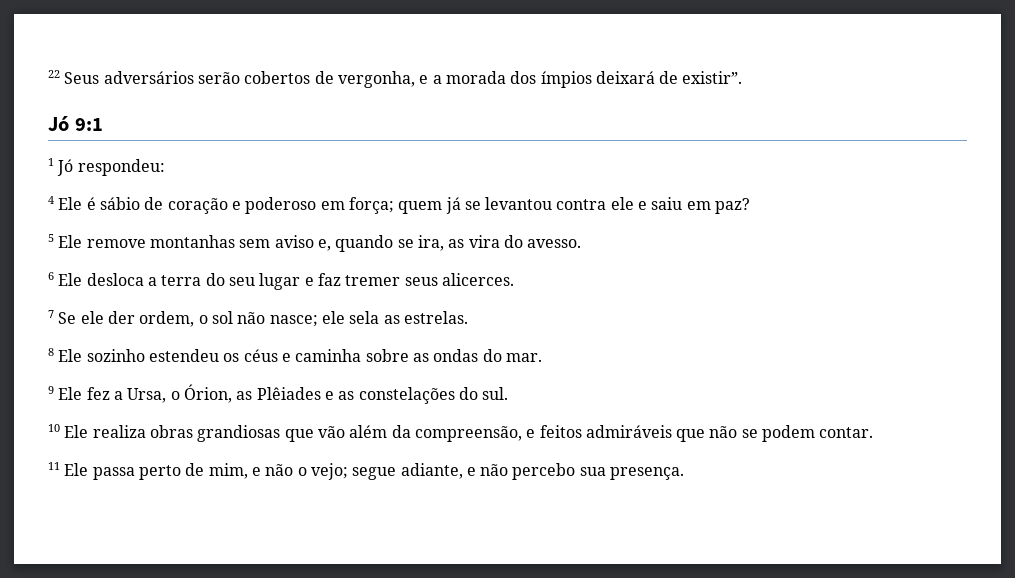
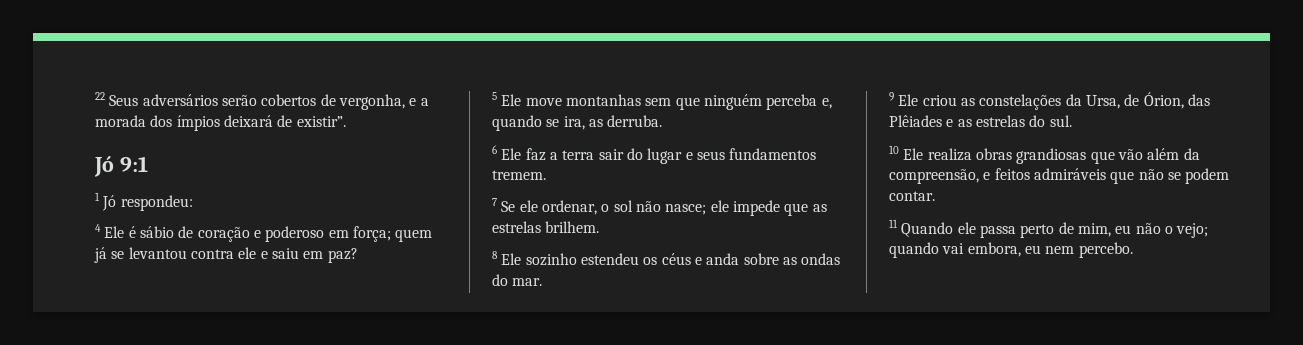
- 5 Ele remove montanhas sem aviso e, quando se ira, as vira do avesso.
+ 5 Ele move montanhas sem que ninguém perceba e, quando se ira, as derruba.
- 6 Ele desloca a terra do seu lugar e faz tremer seus alicerces.
+ 6 Ele faz a terra sair do lugar e seus fundamentos tremem.
- 7 Se ele der ordem, o sol não nasce; ele sela as estrelas.
+ 7 Se ele ordenar, o sol não nasce; ele impede que as estrelas brilhem.
- 8 Ele sozinho estendeu os céus e caminha sobre as ondas do mar.
+ 8 Ele sozinho estendeu os céus e anda sobre as ondas do mar.
- 9 Ele fez a Ursa, o Órion, as Plêiades e as constelações do sul.
+ 9 Ele criou as constelações da Ursa, de Órion, das Plêiades e as estrelas do sul.
- 11 Ele passa perto de mim, e não o vejo; segue adiante, e não percebo sua presença.
+ 11 Quando ele passa perto de mim, eu não o vejo; quando vai embora, eu nem percebo.

